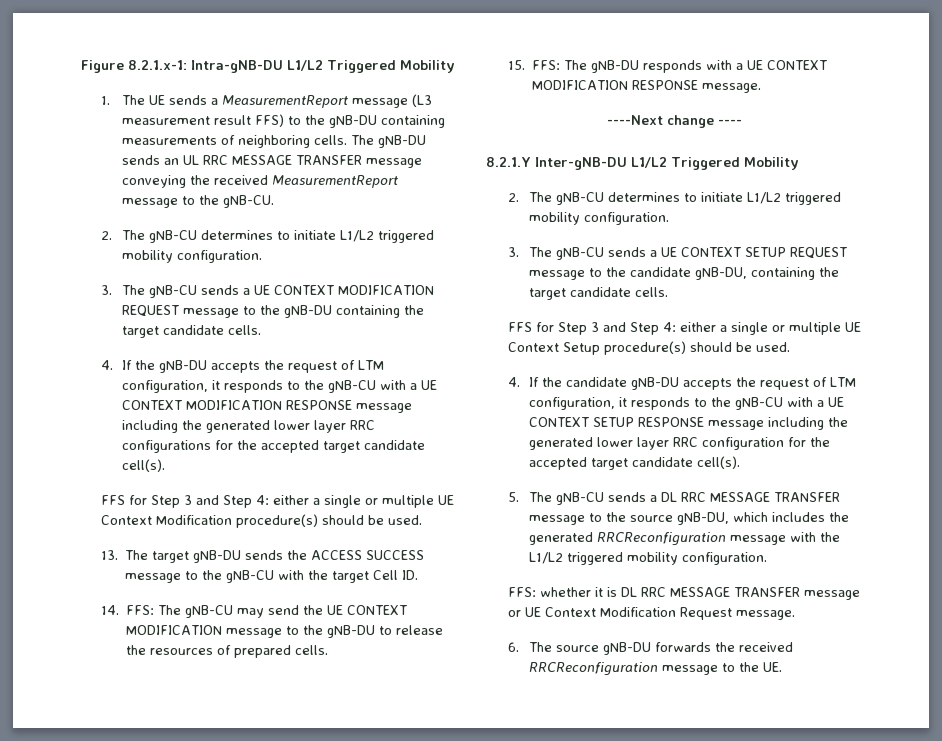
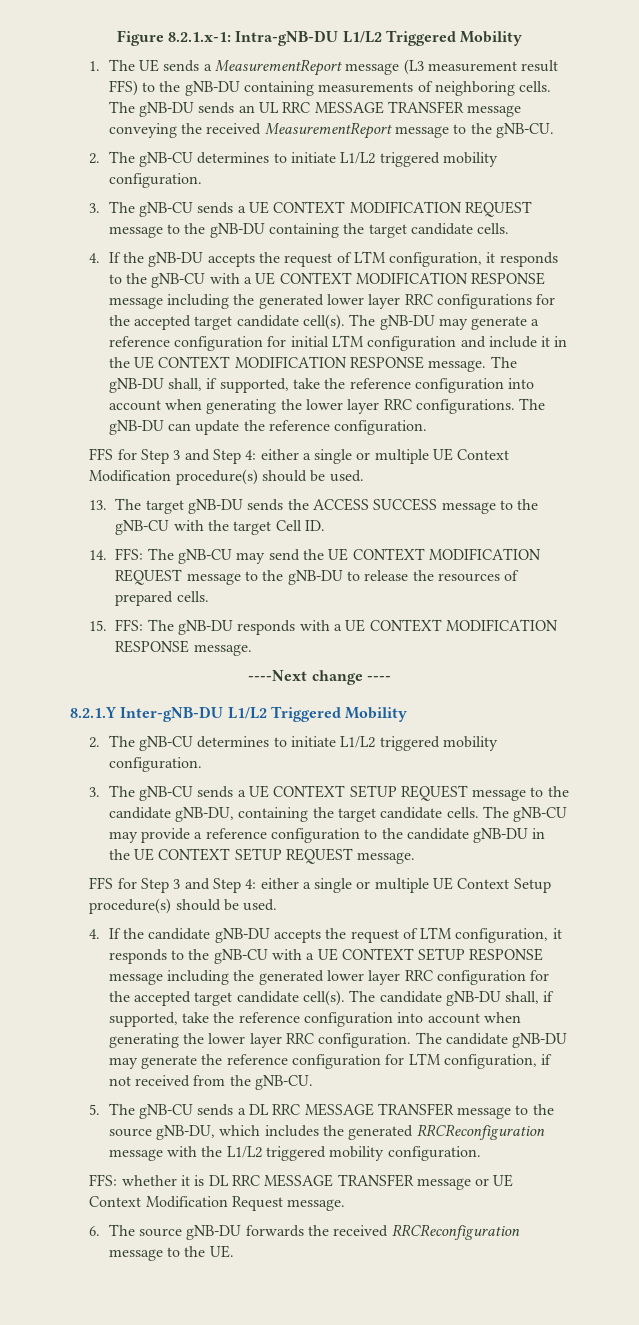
+ The gNB-DU may generate a reference configuration for initial LTM configuration and include it in the UE CONTEXT MODIFICATION RESPONSE message. The gNB-DU shall, if supported, take the reference configuration into account when generating the lower layer RRC configurations. The gNB-DU can update the reference configuration.
- 14. FFS: The gNB-CU may send the UE CONTEXT MODIFICATION message to the gNB-DU to release the resources of prepared cells.
+ 14. FFS: The gNB-CU may send the UE CONTEXT MODIFICATION REQUEST message to the gNB-DU to release the resources of prepared cells.
+ The gNB-CU may provide a reference configuration to the candidate gNB-DU in the UE CONTEXT SETUP REQUEST message.
+ The candidate gNB-DU shall, if supported, take the reference configuration into account when generating the lower layer RRC configuration. The candidate gNB-DU may generate the reference configuration for LTM configuration, if not received from the gNB-CU.

